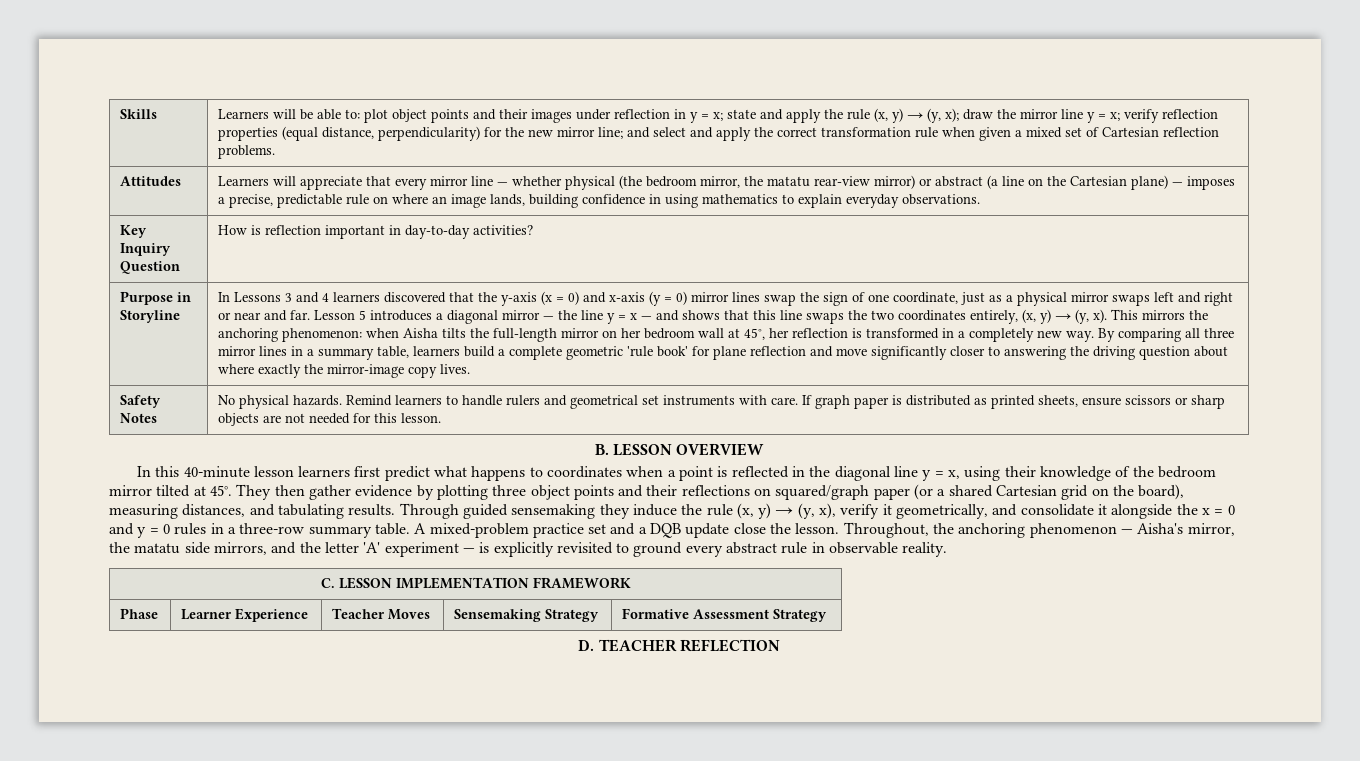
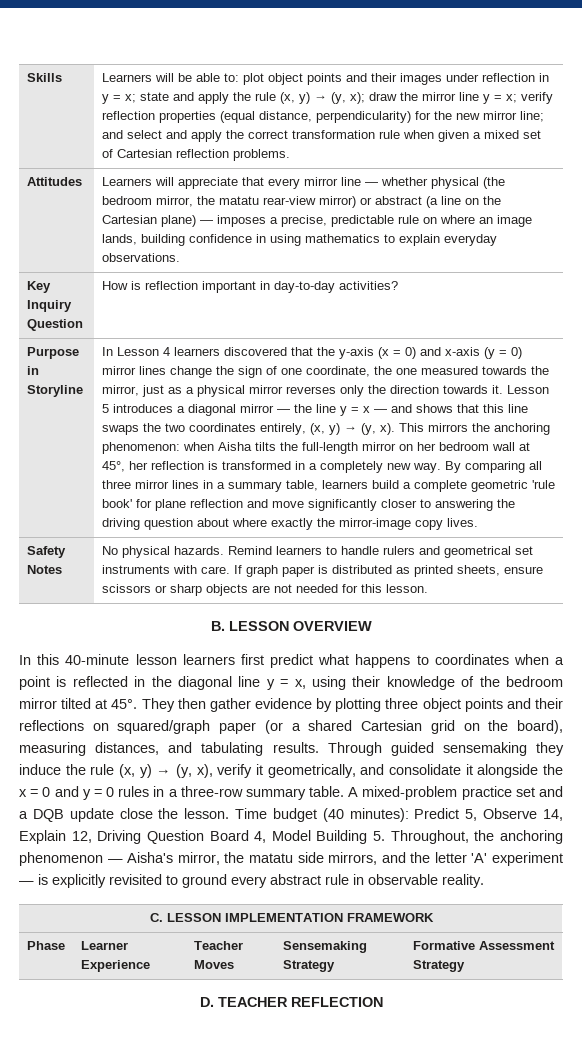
- In Lessons 3 and 4 learners discovered that the y-axis (x = 0) and x-axis (y = 0) mirror lines swap the sign of one coordinate, just as a physical mirror swaps left and right or near and far.
+ In Lesson 4 learners discovered that the y-axis (x = 0) and x-axis (y = 0) mirror lines change the sign of one coordinate, the one measured towards the mirror, just as a physical mirror reverses only the direction towards it.
- Throughout, the anchoring phenomenon — Aisha's mirror, the matatu side mirrors, and the letter 'A' experiment — is explicitly revisited to ground every abstract rule in observable reality.
+ Time budget (40 minutes): Predict 5, Observe 14, Explain 12, Driving Question Board 4, Model Building 5. Throughout, the anchoring phenomenon — Aisha's mirror, the matatu side mirrors, and the letter 'A' experiment — is explicitly revisited to ground every abstract rule in observable reality.

